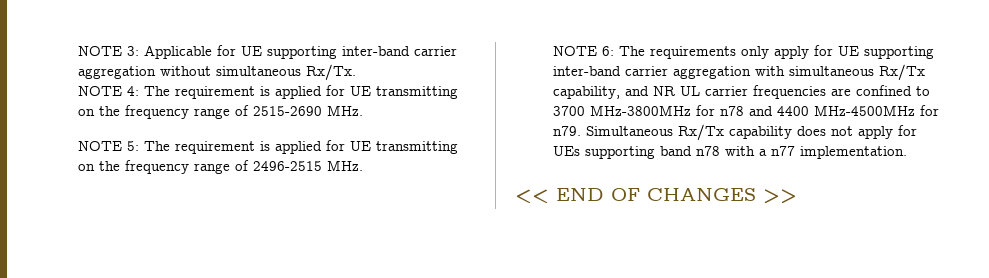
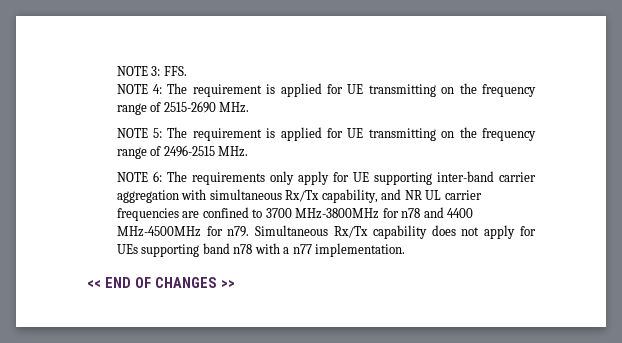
- NOTE 3: Applicable for UE supporting inter-band carrier aggregation without simultaneous Rx/Tx.
+ NOTE 3: FFS.

